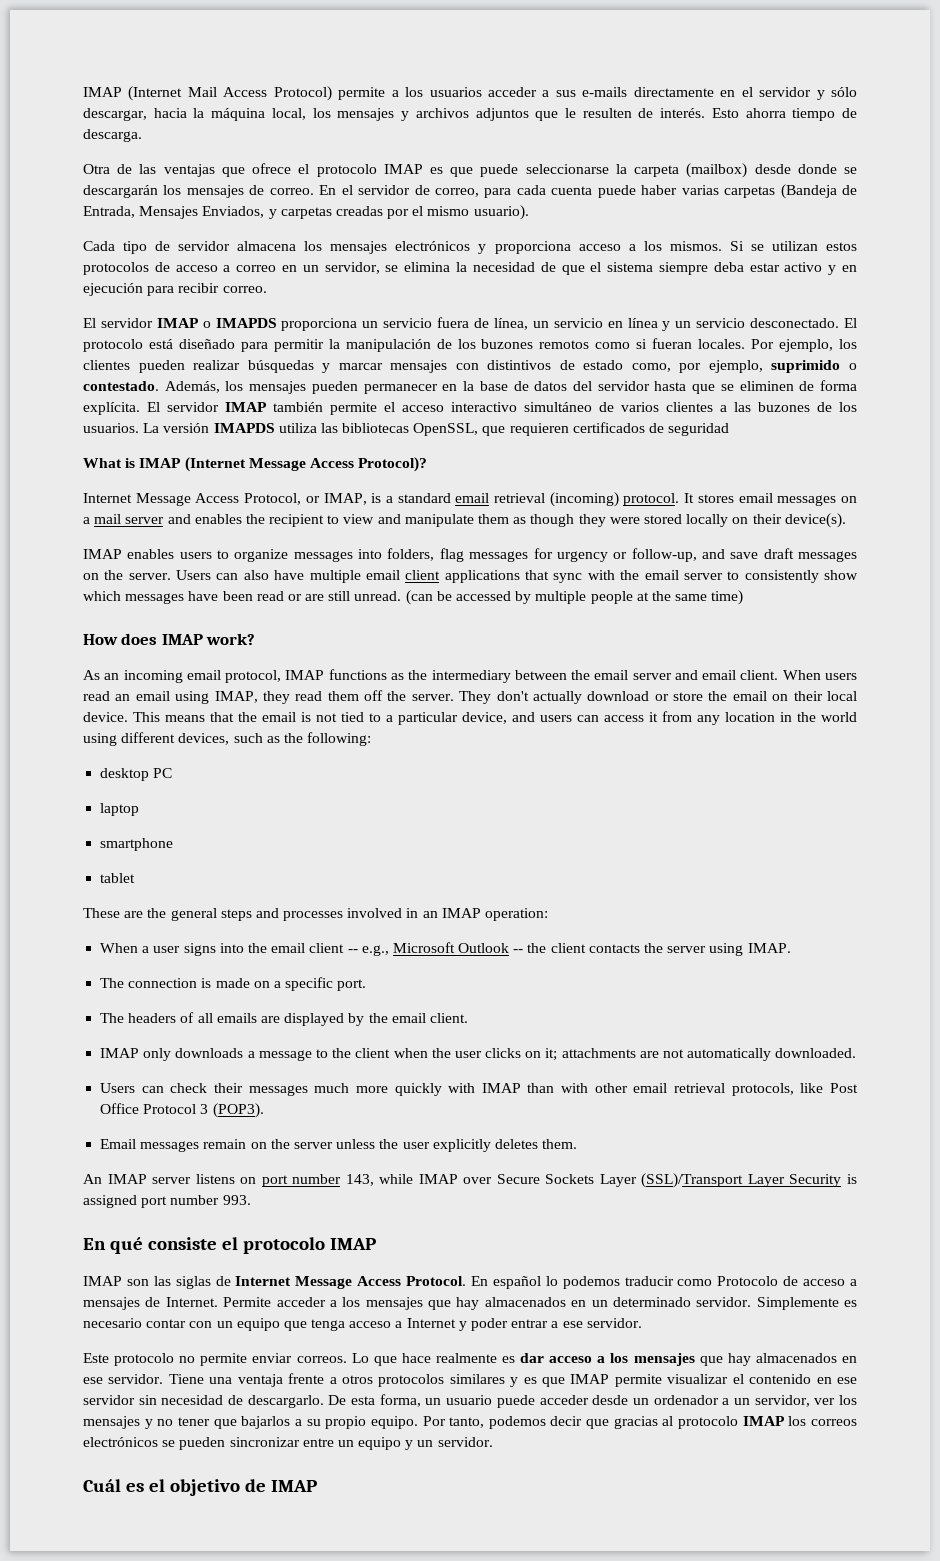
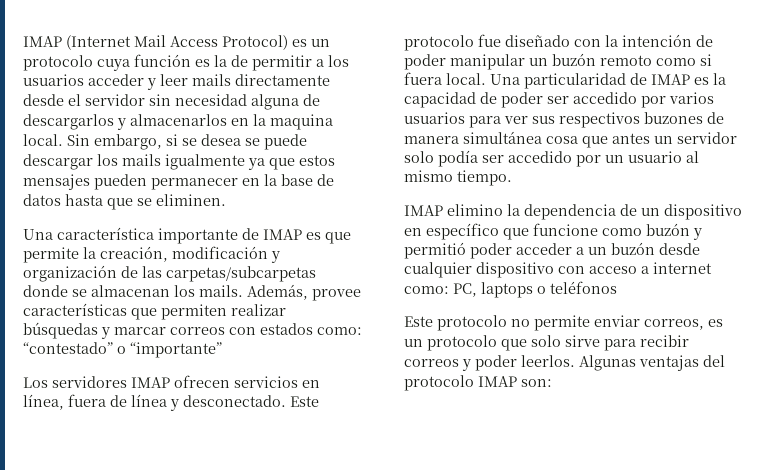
- IMAP (Internet Mail Access Protocol) permite a los usuarios acceder a sus e-mails directamente en el servidor y sólo descargar, hacia la máquina local, los mensajes y archivos adjuntos que le resulten de interés. Esto ahorra tiempo de descarga.
- Otra de las ventajas que ofrece el protocolo IMAP es que puede seleccionarse la carpeta (mailbox) desde donde se descargarán los mensajes de correo. En el servidor de correo, para cada cuenta puede haber varias carpetas (Bandeja de Entrada, Mensajes Enviados, y carpetas creadas por el mismo usuario).
- Cada tipo de servidor almacena los mensajes electrónicos y proporciona acceso a los mismos. Si se utilizan estos protocolos de acceso a correo en un servidor, se elimina la necesidad de que el sistema siempre deba estar activo y en ejecución para recibir correo.
- El servidor IMAP o IMAPDS proporciona un servicio fuera de línea, un servicio en línea y un servicio desconectado. El protocolo está diseñado para permitir la manipulación de los buzones remotos como si fueran locales. Por ejemplo, los clientes pueden realizar búsquedas y marcar mensajes con distintivos de estado como, por ejemplo, suprimido o contestado. Además, los mensajes pueden permanecer en la base de datos del servidor hasta que se eliminen de forma explícita. El servidor IMAP también permite el acceso interactivo simultáneo de varios clientes a las buzones de los usuarios. La versión IMAPDS utiliza las bibliotecas OpenSSL, que requieren certificados de seguridad
- What is IMAP (Internet Message Access Protocol)?
- Internet Message Access Protocol, or IMAP, is a standard email retrieval (incoming) protocol. It stores email messages on a mail server and enables the recipient to view and manipulate them as though they were stored locally on their device(s).
- IMAP enables users to organize messages into folders, flag messages for urgency or follow-up, and save draft messages on the server. Users can also have multiple email client applications that sync with the email server to consistently show which messages have been read or are still unread. (can be accessed by multiple people at the same time)
- How does IMAP work?
- As an incoming email protocol, IMAP functions as the intermediary between the email server and email client. When users read an email using IMAP, they read them off the server. They don't actually download or store the email on their local device. This means that the email is not tied to a particular device, and users can access it from any location in the world using different devices, such as the following:
- desktop PC
- laptop
- smartphone
- tablet
- These are the general steps and processes involved in an IMAP operation:
- When a user signs into the email client -- e.g., Microsoft Outlook -- the client contacts the server using IMAP.
- The connection is made on a specific port.
- The headers of all emails are displayed by the email client.
- IMAP only downloads a message to the client when the user clicks on it; attachments are not automatically downloaded.
- Users can check their messages much more quickly with IMAP than with other email retrieval protocols, like Post Office Protocol 3 (POP3).
- Email messages remain on the server unless the user explicitly deletes them.
- An IMAP server listens on port number 143, while IMAP over Secure Sockets Layer (SSL)/Transport Layer Security is assigned port number 993.
- En qué consiste el protocolo IMAP
- IMAP son las siglas de Internet Message Access Protocol. En español lo podemos traducir como Protocolo de acceso a mensajes de Internet. Permite acceder a los mensajes que hay almacenados en un determinado servidor. Simplemente es necesario contar con un equipo que tenga acceso a Internet y poder entrar a ese servidor.
+ IMAP (Internet Mail Access Protocol) es un protocolo cuya función es la de permitir a los usuarios acceder y leer mails directamente desde el servidor sin necesidad alguna de descargarlos y almacenarlos en la maquina local. Sin embargo, si se desea se puede descargar los mails igualmente ya que estos mensajes pueden permanecer en la base de datos hasta que se eliminen.
+ Una característica importante de IMAP es que permite la creación, modificación y organización de las carpetas/subcarpetas donde se almacenan los mails. Además, provee características que permiten realizar búsquedas y marcar correos con estados como: “contestado” o “importante”
+ Los servidores IMAP ofrecen servicios en línea, fuera de línea y desconectado. Este protocolo fue diseñado con la intención de poder manipular un buzón remoto como si fuera local. Una particularidad de IMAP es la capacidad de poder ser accedido por varios usuarios para ver sus respectivos buzones de manera simultánea cosa que antes un servidor solo podía ser accedido por un usuario al mismo tiempo.
+ IMAP elimino la dependencia de un dispositivo en específico que funcione como buzón y permitió poder acceder a un buzón desde cualquier dispositivo con acceso a internet como: PC, laptops o teléfonos
- Este protocolo no permite enviar correos. Lo que hace realmente es dar acceso a los mensajes que hay almacenados en ese servidor. Tiene una ventaja frente a otros protocolos similares y es que IMAP permite visualizar el contenido en ese servidor sin necesidad de descargarlo. De esta forma, un usuario puede acceder desde un ordenador a un servidor, ver los mensajes y no tener que bajarlos a su propio equipo. Por tanto, podemos decir que gracias al protocolo IMAP los correos electrónicos se pueden sincronizar entre un equipo y un servidor.
- Cuál es el objetivo de IMAP
+ Este protocolo no permite enviar correos, es un protocolo que solo sirve para recibir correos y poder leerlos. Algunas ventajas del protocolo IMAP son:

